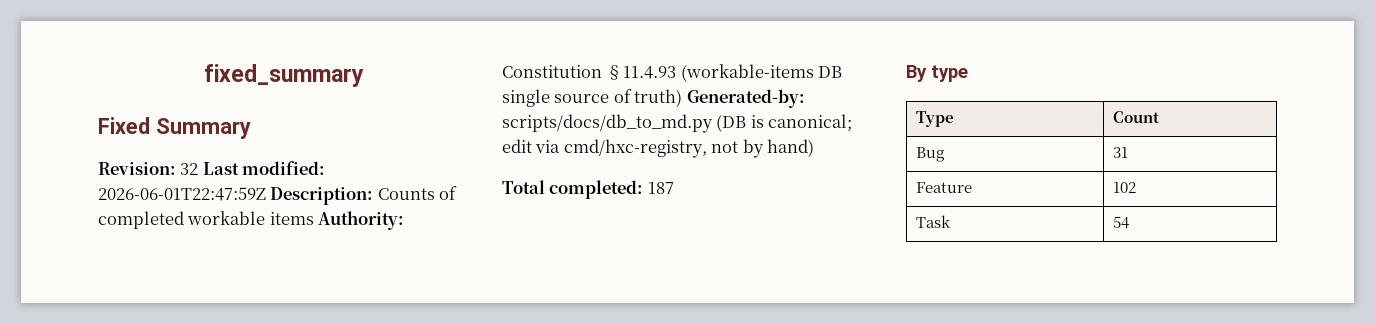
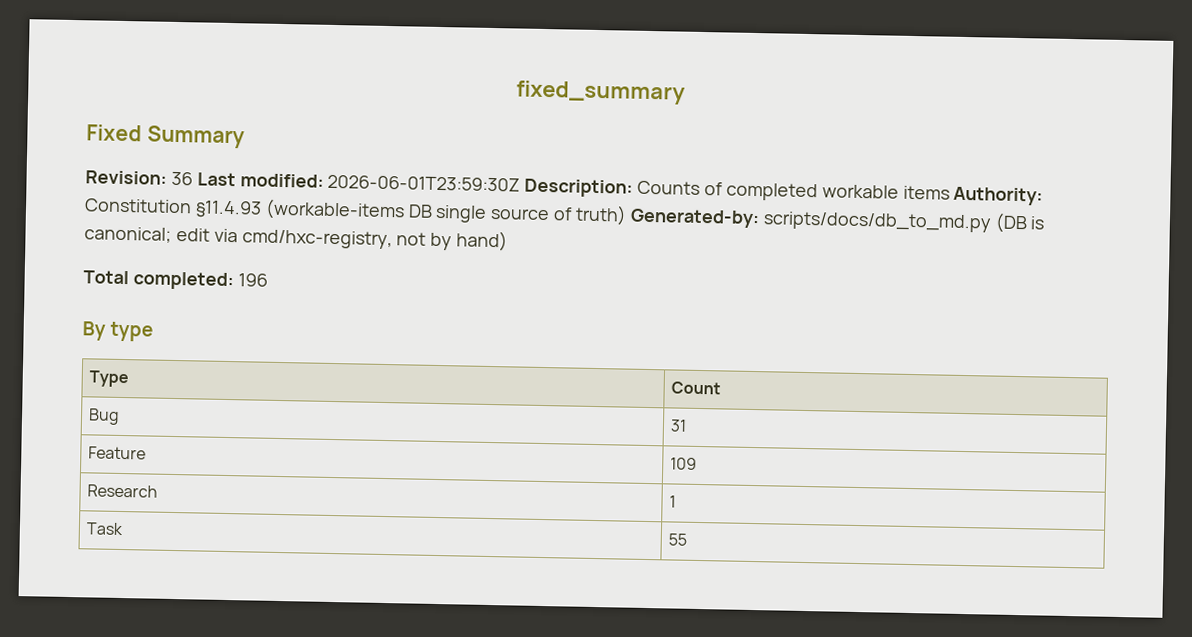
- Revision: 32 Last modified: 2026-06-01T22:47:59Z Description: Counts of completed workable items Authority: Constitution §11.4.93 (workable-items DB single source of truth) Generated-by: scripts/docs/db_to_md.py (DB is canonical; edit via cmd/hxc-registry, not by hand)
+ Revision: 36 Last modified: 2026-06-01T23:59:30Z Description: Counts of completed workable items Authority: Constitution §11.4.93 (workable-items DB single source of truth) Generated-by: scripts/docs/db_to_md.py (DB is canonical; edit via cmd/hxc-registry, not by hand)
- Total completed: 187
+ Total completed: 196
- Feature | 102
+ Feature | 109
+ Research | 1
- Task | 54
+ Task | 55

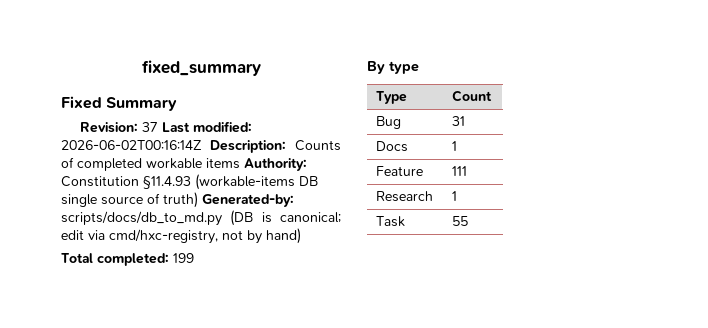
- Revision: 36 Last modified: 2026-06-01T23:59:30Z Description: Counts of completed workable items Authority: Constitution §11.4.93 (workable-items DB single source of truth) Generated-by: scripts/docs/db_to_md.py (DB is canonical; edit via cmd/hxc-registry, not by hand)
+ Revision: 37 Last modified: 2026-06-02T00:16:14Z Description: Counts of completed workable items Authority: Constitution §11.4.93 (workable-items DB single source of truth) Generated-by: scripts/docs/db_to_md.py (DB is canonical; edit via cmd/hxc-registry, not by hand)
- Total completed: 196
+ Total completed: 199
+ Docs | 1
- Feature | 109
+ Feature | 111

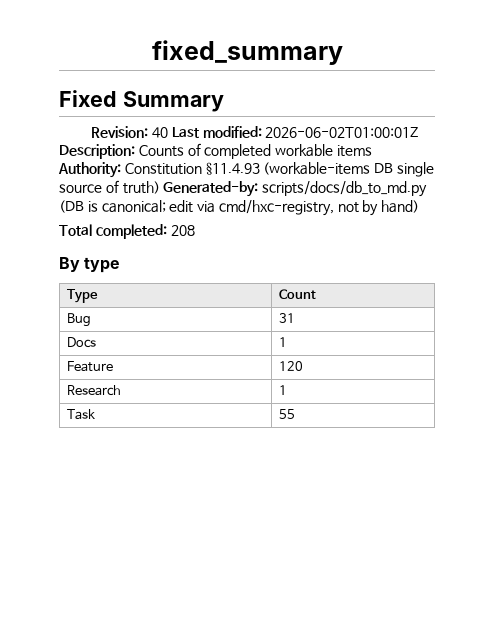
- Revision: 37 Last modified: 2026-06-02T00:16:14Z Description: Counts of completed workable items Authority: Constitution §11.4.93 (workable-items DB single source of truth) Generated-by: scripts/docs/db_to_md.py (DB is canonical; edit via cmd/hxc-registry, not by hand)
+ Revision: 40 Last modified: 2026-06-02T01:00:01Z Description: Counts of completed workable items Authority: Constitution §11.4.93 (workable-items DB single source of truth) Generated-by: scripts/docs/db_to_md.py (DB is canonical; edit via cmd/hxc-registry, not by hand)
- Total completed: 199
+ Total completed: 208
- Feature | 111
+ Feature | 120

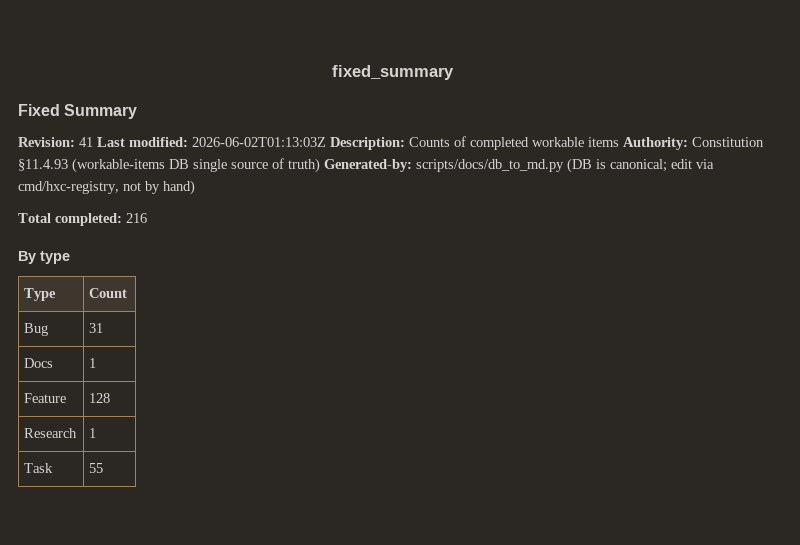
- Revision: 40 Last modified: 2026-06-02T01:00:01Z Description: Counts of completed workable items Authority: Constitution §11.4.93 (workable-items DB single source of truth) Generated-by: scripts/docs/db_to_md.py (DB is canonical; edit via cmd/hxc-registry, not by hand)
+ Revision: 41 Last modified: 2026-06-02T01:13:03Z Description: Counts of completed workable items Authority: Constitution §11.4.93 (workable-items DB single source of truth) Generated-by: scripts/docs/db_to_md.py (DB is canonical; edit via cmd/hxc-registry, not by hand)
- Total completed: 208
+ Total completed: 216
- Feature | 120
+ Feature | 128

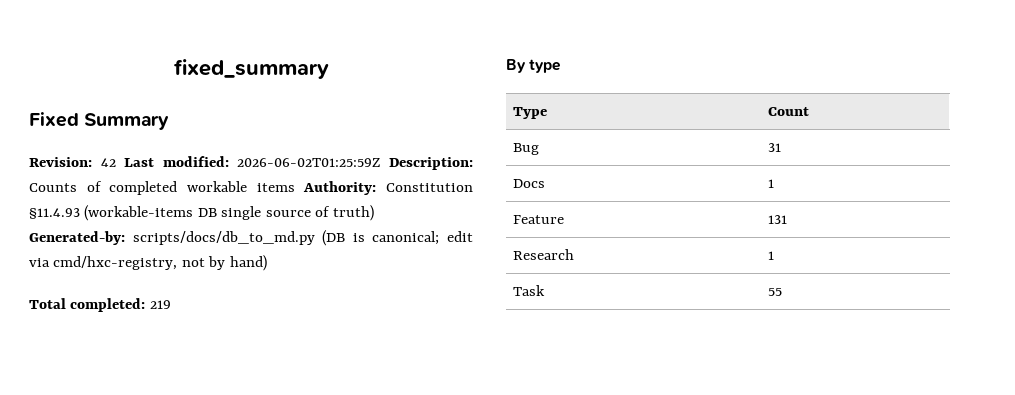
- Revision: 41 Last modified: 2026-06-02T01:13:03Z Description: Counts of completed workable items Authority: Constitution §11.4.93 (workable-items DB single source of truth) Generated-by: scripts/docs/db_to_md.py (DB is canonical; edit via cmd/hxc-registry, not by hand)
+ Revision: 42 Last modified: 2026-06-02T01:25:59Z Description: Counts of completed workable items Authority: Constitution §11.4.93 (workable-items DB single source of truth) Generated-by: scripts/docs/db_to_md.py (DB is canonical; edit via cmd/hxc-registry, not by hand)
- Total completed: 216
+ Total completed: 219
- Feature | 128
+ Feature | 131

